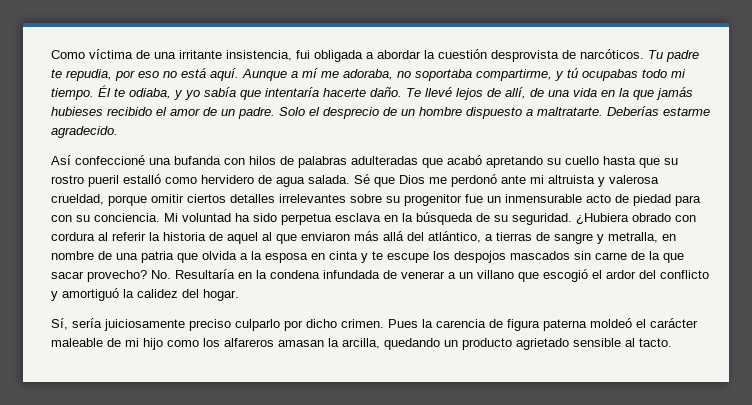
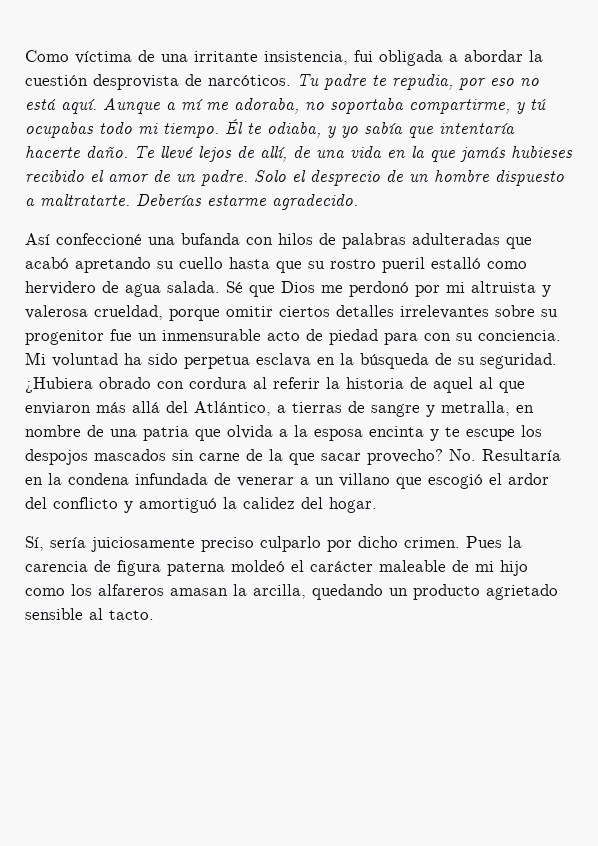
- Sé que Dios me perdonó ante mi altruista y valerosa crueldad, porque omitir ciertos detalles irrelevantes sobre su progenitor fue un inmensurable acto de piedad para con su conciencia.
+ Sé que Dios me perdonó por mi altruista y valerosa crueldad, porque omitir ciertos detalles irrelevantes sobre su progenitor fue un inmensurable acto de piedad para con su conciencia.
- ¿Hubiera obrado con cordura al referir la historia de aquel al que enviaron más allá del atlántico, a tierras de sangre y metralla, en nombre de una patria que olvida a la esposa en cinta y te escupe los despojos mascados sin carne de la que sacar provecho?
+ ¿Hubiera obrado con cordura al referir la historia de aquel al que enviaron más allá del Atlántico, a tierras de sangre y metralla, en nombre de una patria que olvida a la esposa encinta y te escupe los despojos mascados sin carne de la que sacar provecho?

